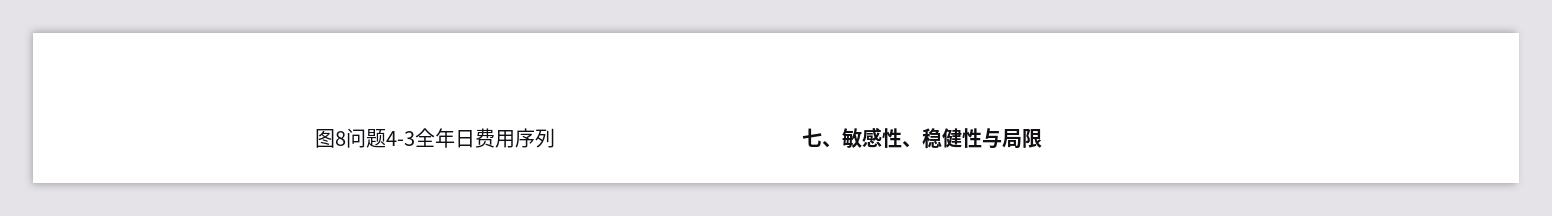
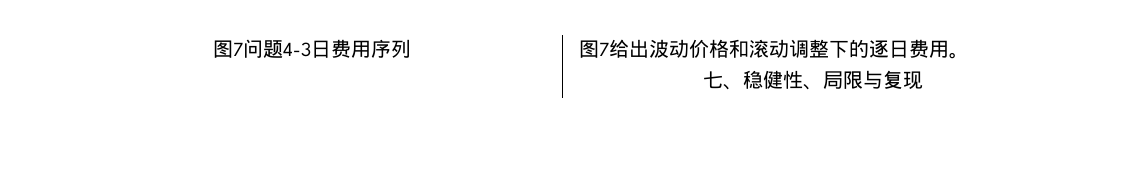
- 图8问题4-3全年日费用序列
+ 图7问题4-3日费用序列
- 七、敏感性、稳健性与局限
+ 图7给出波动价格和滚动调整下的逐日费用。
+ 七、稳健性、局限与复现

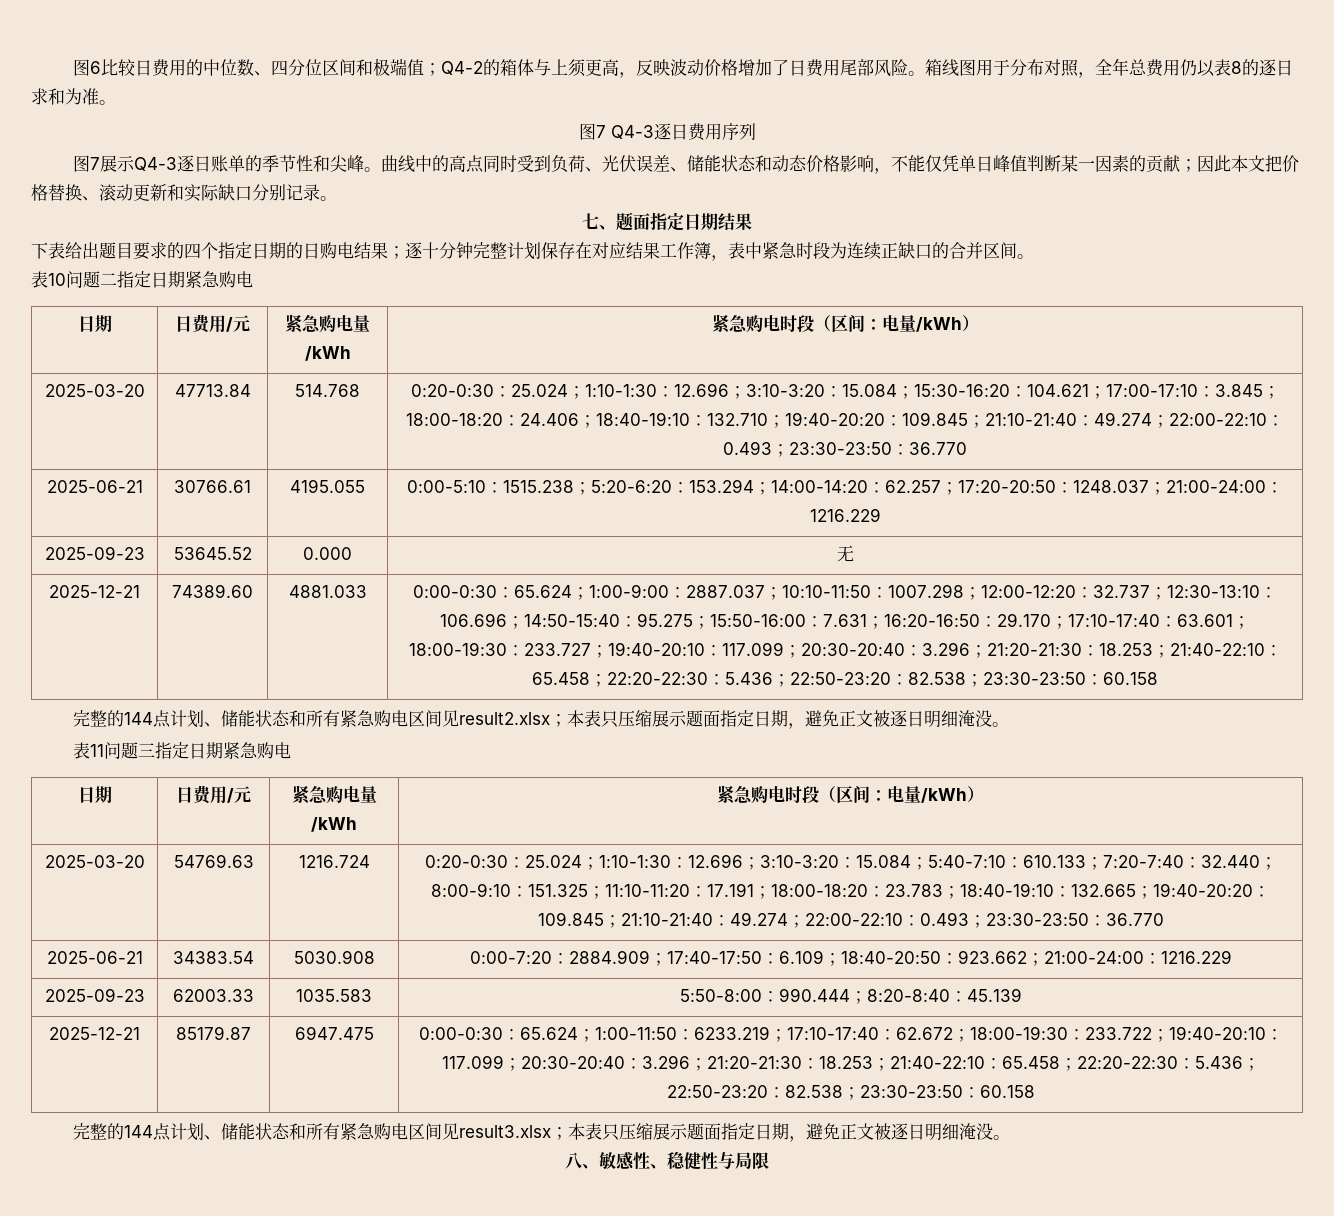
- 图7问题4-3日费用序列
- 图7给出波动价格和滚动调整下的逐日费用。
- 七、稳健性、局限与复现
+ 图6比较日费用的中位数、四分位区间和极端值；Q4-2的箱体与上须更高，反映波动价格增加了日费用尾部风险。箱线图用于分布对照，全年总费用仍以表8的逐日求和为准。
+ 图7 Q4-3逐日费用序列
+ 图7展示Q4-3逐日账单的季节性和尖峰。曲线中的高点同时受到负荷、光伏误差、储能状态和动态价格影响，不能仅凭单日峰值判断某一因素的贡献；因此本文把价格替换、滚动更新和实际缺口分别记录。
+ 七、题面指定日期结果
+ 下表给出题目要求的四个指定日期的日购电结果；逐十分钟完整计划保存在对应结果工作簿，表中紧急时段为连续正缺口的合并区间。
+ 表10问题二指定日期紧急购电
+ 日期 | 日费用/元 | 紧急购电量/kWh | 紧急购电时段（区间：电量/kWh）
+ 2025-03-20 | 47713.84 | 514.768 | 0:20-0:30：25.024；1:10-1:30：12.696；3:10-3:20：15.084；15:30-16:20：104.621；17:00-17:10：3.845；18:00-18:20：24.406；18:40-19:10：132.710；19:40-20:20：109.845；21:10-21:40：49.274；22:00-22:10：0.493；23:30-23:50：36.770
+ 2025-06-21 | 30766.61 | 4195.055 | 0:00-5:10：1515.238；5:20-6:20：153.294；14:00-14:20：62.257；17:20-20:50：1248.037；21:00-24:00：1216.229
+ 2025-09-23 | 53645.52 | 0.000 | 无
+ 2025-12-21 | 74389.60 | 4881.033 | 0:00-0:30：65.624；1:00-9:00：2887.037；10:10-11:50：1007.298；12:00-12:20：32.737；12:30-13:10：106.696；14:50-15:40：95.275；15:50-16:00：7.631；16:20-16:50：29.170；17:10-17:40：63.601；18:00-19:30：233.727；19:40-20:10：117.099；20:30-20:40：3.296；21:20-21:30：18.253；21:40-22:10：65.458；22:20-22:30：5.436；22:50-23:20：82.538；23:30-23:50：60.158
+ 完整的144点计划、储能状态和所有紧急购电区间见result2.xlsx；本表只压缩展示题面指定日期，避免正文被逐日明细淹没。
+ 表11问题三指定日期紧急购电
+ 日期 | 日费用/元 | 紧急购电量/kWh | 紧急购电时段（区间：电量/kWh）
+ 2025-03-20 | 54769.63 | 1216.724 | 0:20-0:30：25.024；1:10-1:30：12.696；3:10-3:20：15.084；5:40-7:10：610.133；7:20-7:40：32.440；8:00-9:10：151.325；11:10-11:20：17.191；18:00-18:20：23.783；18:40-19:10：132.665；19:40-20:20：109.845；21:10-21:40：49.274；22:00-22:10：0.493；23:30-23:50：36.770
+ 2025-06-21 | 34383.54 | 5030.908 | 0:00-7:20：2884.909；17:40-17:50：6.109；18:40-20:50：923.662；21:00-24:00：1216.229
+ 2025-09-23 | 62003.33 | 1035.583 | 5:50-8:00：990.444；8:20-8:40：45.139
+ 2025-12-21 | 85179.87 | 6947.475 | 0:00-0:30：65.624；1:00-11:50：6233.219；17:10-17:40：62.672；18:00-19:30：233.722；19:40-20:10：117.099；20:30-20:40：3.296；21:20-21:30：18.253；21:40-22:10：65.458；22:20-22:30：5.436；22:50-23:20：82.538；23:30-23:50：60.158
+ 完整的144点计划、储能状态和所有紧急购电区间见result3.xlsx；本表只压缩展示题面指定日期，避免正文被逐日明细淹没。
+ 八、敏感性、稳健性与局限

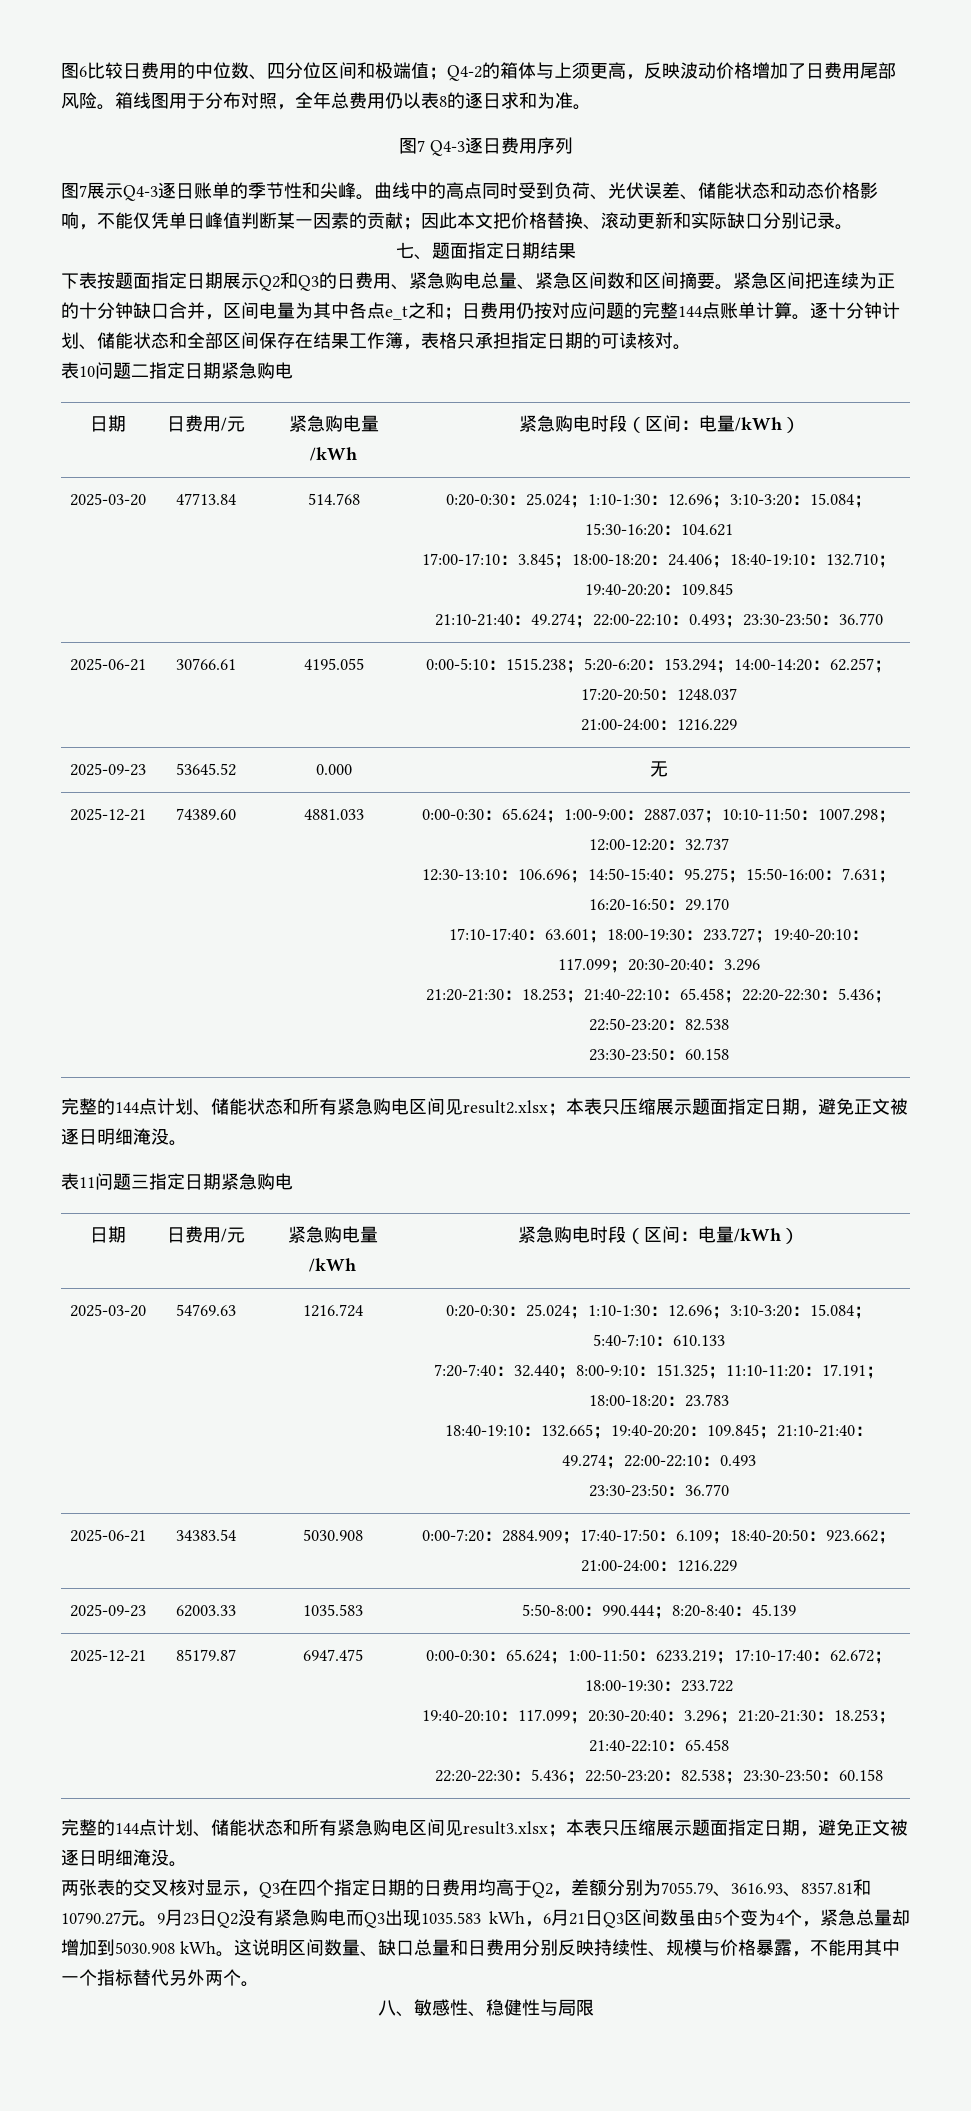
- 下表给出题目要求的四个指定日期的日购电结果；逐十分钟完整计划保存在对应结果工作簿，表中紧急时段为连续正缺口的合并区间。
+ 下表按题面指定日期展示Q2和Q3的日费用、紧急购电总量、紧急区间数和区间摘要。紧急区间把连续为正的十分钟缺口合并，区间电量为其中各点e_t之和；日费用仍按对应问题的完整144点账单计算。逐十分钟计划、储能状态和全部区间保存在结果工作簿，表格只承担指定日期的可读核对。
- 2025-03-20 | 47713.84 | 514.768 | 0:20-0:30：25.024；1:10-1:30：12.696；3:10-3:20：15.084；15:30-16:20：104.621；17:00-17:10：3.845；18:00-18:20：24.406；18:40-19:10：132.710；19:40-20:20：109.845；21:10-21:40：49.274；22:00-22:10：0.493；23:30-23:50：36.770
+ 2025-03-20 | 47713.84 | 514.768 | 0:20-0:30：25.024；1:10-1:30：12.696；3:10-3:20：15.084；15:30-16:20：104.621
+ 17:00-17:10：3.845；18:00-18:20：24.406；18:40-19:10：132.710；19:40-20:20：109.845
+ 21:10-21:40：49.274；22:00-22:10：0.493；23:30-23:50：36.770
- 2025-06-21 | 30766.61 | 4195.055 | 0:00-5:10：1515.238；5:20-6:20：153.294；14:00-14:20：62.257；17:20-20:50：1248.037；21:00-24:00：1216.229
+ 2025-06-21 | 30766.61 | 4195.055 | 0:00-5:10：1515.238；5:20-6:20：153.294；14:00-14:20：62.257；17:20-20:50：1248.037
+ 21:00-24:00：1216.229
- 0:00-0:30：65.624；1:00-9:00：2887.037；10:10-11:50：1007.298；12:00-12:20：32.737；12:30-13:10：106.696；14:50-15:40：95.275；15:50-16:00：7.631；16:20-16:50：29.170；17:10-17:40：63.601；18:00-19:30：233.727；19:40-20:10：117.099；20:30-20:40：3.296；21:20-21:30：18.253；21:40-22:10：65.458；22:20-22:30：5.436；22:50-23:20：82.538；23:30-23:50：60.158
+ 0:00-0:30：65.624；1:00-9:00：2887.037；10:10-11:50：1007.298；12:00-12:20：32.737
+ 12:30-13:10：106.696；14:50-15:40：95.275；15:50-16:00：7.631；16:20-16:50：29.170
+ 17:10-17:40：63.601；18:00-19:30：233.727；19:40-20:10：117.099；20:30-20:40：3.296
+ 21:20-21:30：18.253；21:40-22:10：65.458；22:20-22:30：5.436；22:50-23:20：82.538
+ 23:30-23:50：60.158
- 0:20-0:30：25.024；1:10-1:30：12.696；3:10-3:20：15.084；5:40-7:10：610.133；7:20-7:40：32.440；8:00-9:10：151.325；11:10-11:20：17.191；18:00-18:20：23.783；18:40-19:10：132.665；19:40-20:20：109.845；21:10-21:40：49.274；22:00-22:10：0.493；23:30-23:50：36.770
+ 0:20-0:30：25.024；1:10-1:30：12.696；3:10-3:20：15.084；5:40-7:10：610.133
+ 7:20-7:40：32.440；8:00-9:10：151.325；11:10-11:20：17.191；18:00-18:20：23.783
+ 18:40-19:10：132.665；19:40-20:20：109.845；21:10-21:40：49.274；22:00-22:10：0.493
+ 23:30-23:50：36.770
- 2025-12-21 | 85179.87 | 6947.475 | 0:00-0:30：65.624；1:00-11:50：6233.219；17:10-17:40：62.672；18:00-19:30：233.722；19:40-20:10：117.099；20:30-20:40：3.296；21:20-21:30：18.253；21:40-22:10：65.458；22:20-22:30：5.436；22:50-23:20：82.538；23:30-23:50：60.158
+ 2025-12-21 | 85179.87 | 6947.475 | 0:00-0:30：65.624；1:00-11:50：6233.219；17:10-17:40：62.672；18:00-19:30：233.722
+ 19:40-20:10：117.099；20:30-20:40：3.296；21:20-21:30：18.253；21:40-22:10：65.458
+ 22:20-22:30：5.436；22:50-23:20：82.538；23:30-23:50：60.158
+ 两张表的交叉核对显示，Q3在四个指定日期的日费用均高于Q2，差额分别为7055.79、3616.93、8357.81和10790.27元。9月23日Q2没有紧急购电而Q3出现1035.583 kWh，6月21日Q3区间数虽由5个变为4个，紧急总量却增加到5030.908 kWh。这说明区间数量、缺口总量和日费用分别反映持续性、规模与价格暴露，不能用其中一个指标替代另外两个。

